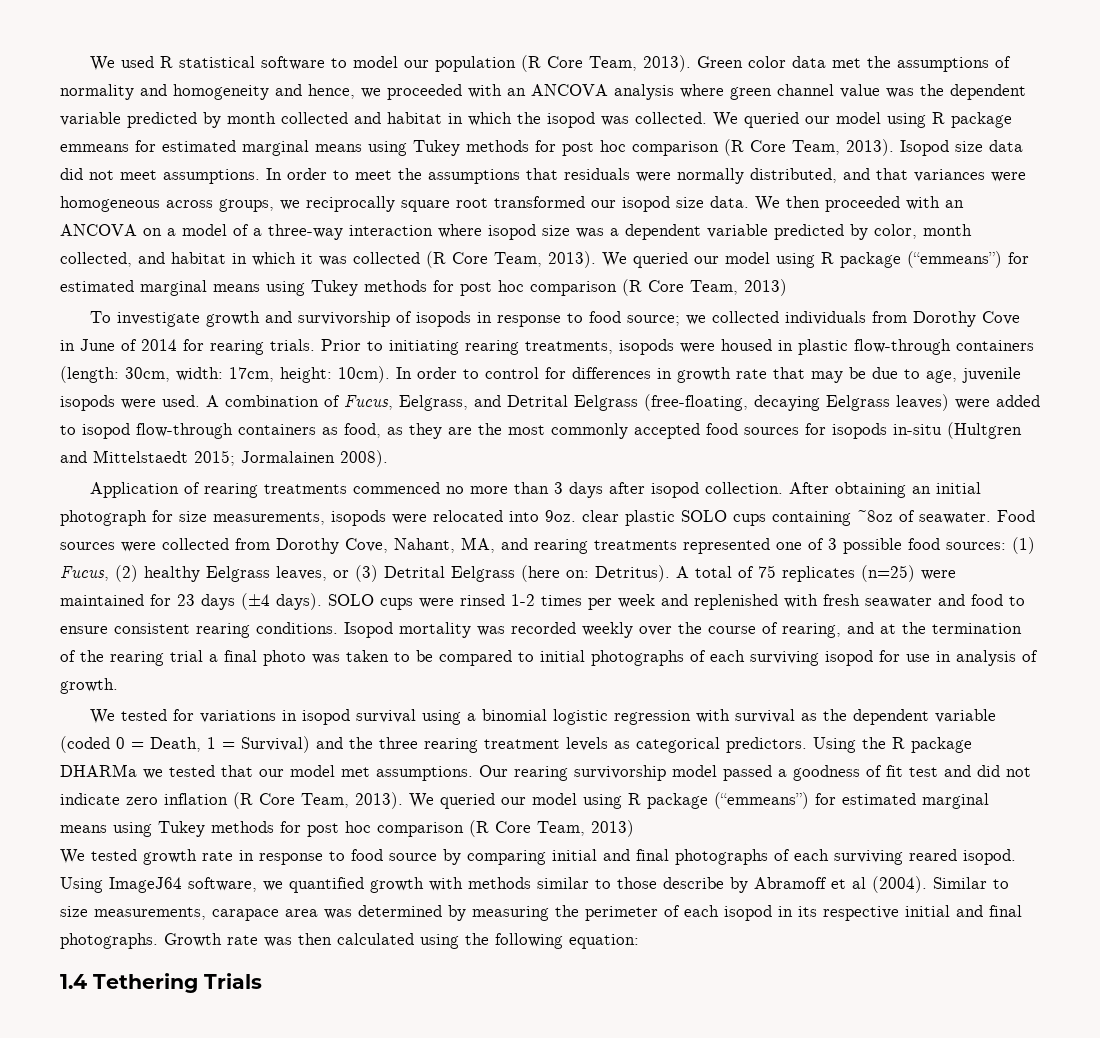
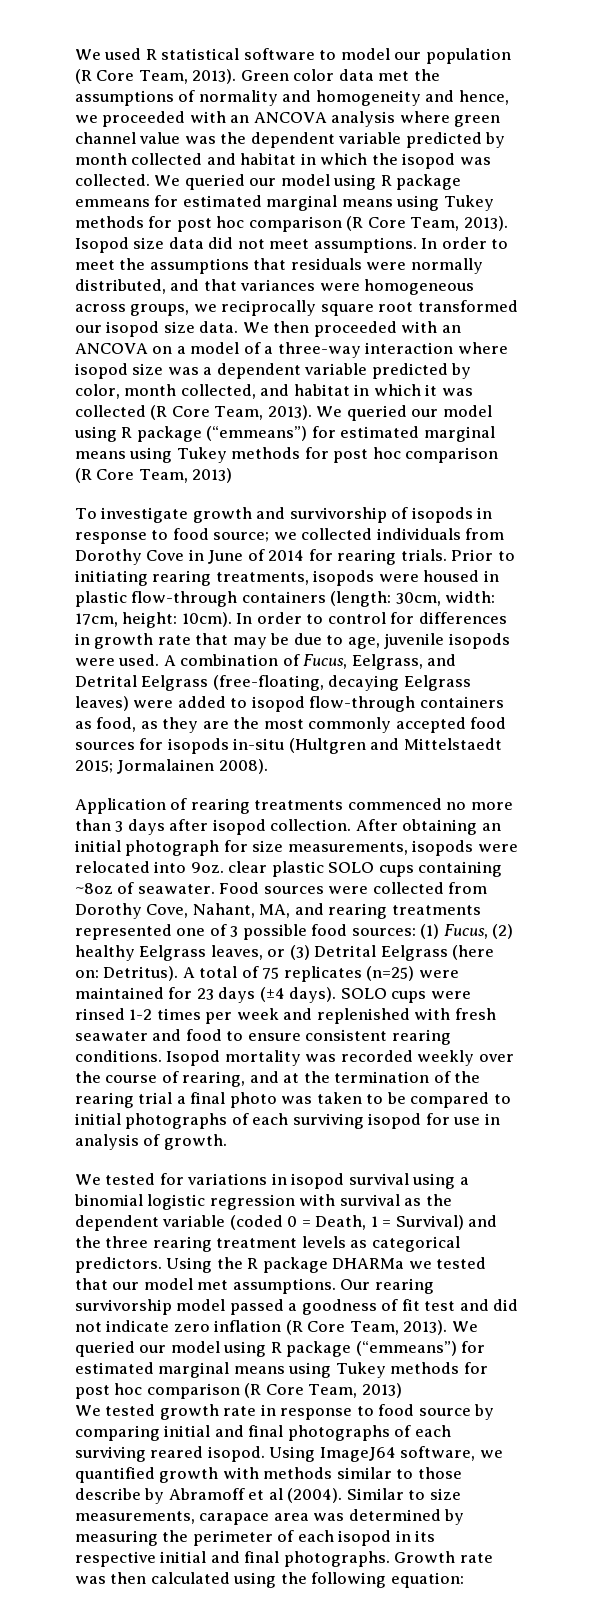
- 1.4 Tethering Trials

